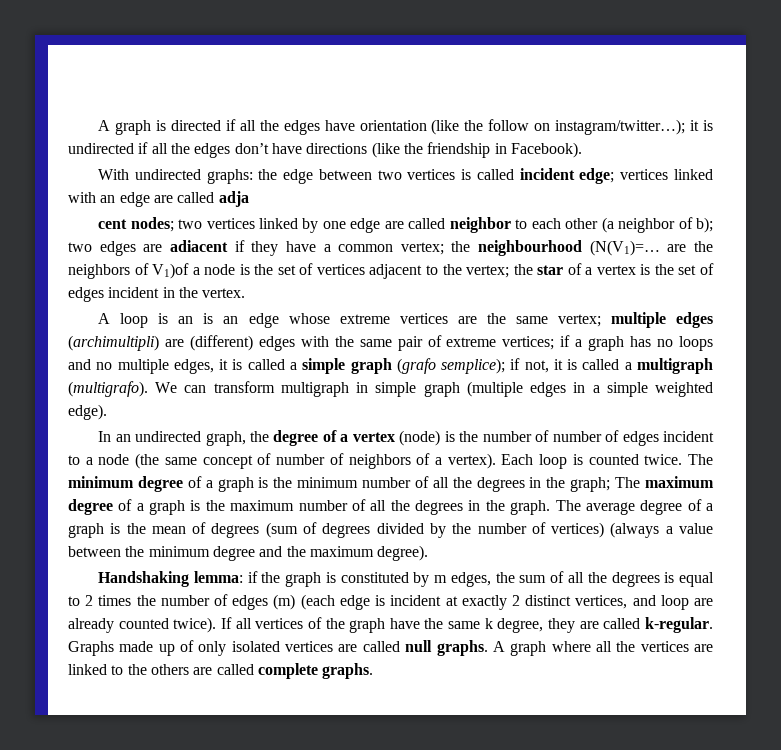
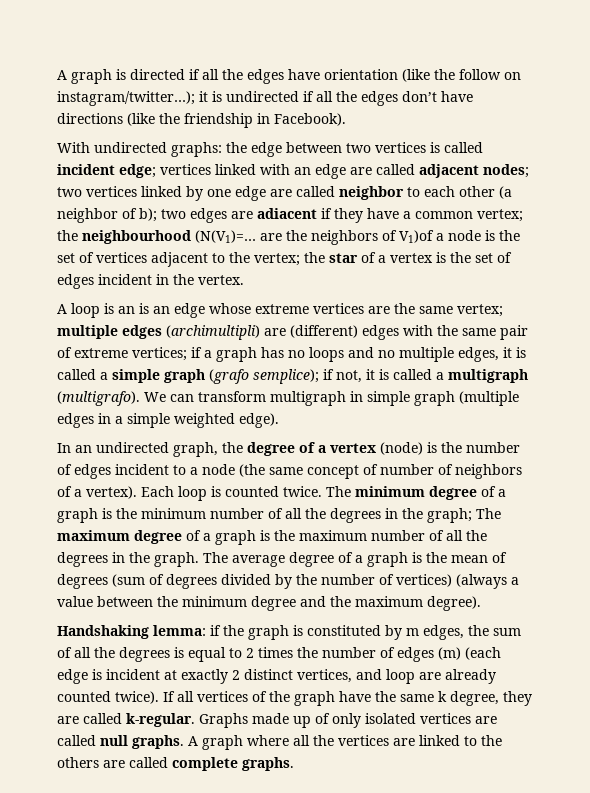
- vertices linked with an edge are called adja
- cent nodes;
+ vertices linked with an edge are called adjacent nodes;
- In an undirected graph, the degree of a vertex (node) is the number of number of edges incident to a node (the same concept of number of neighbors of a vertex).
+ In an undirected graph, the degree of a vertex (node) is the number of edges incident to a node (the same concept of number of neighbors of a vertex).

